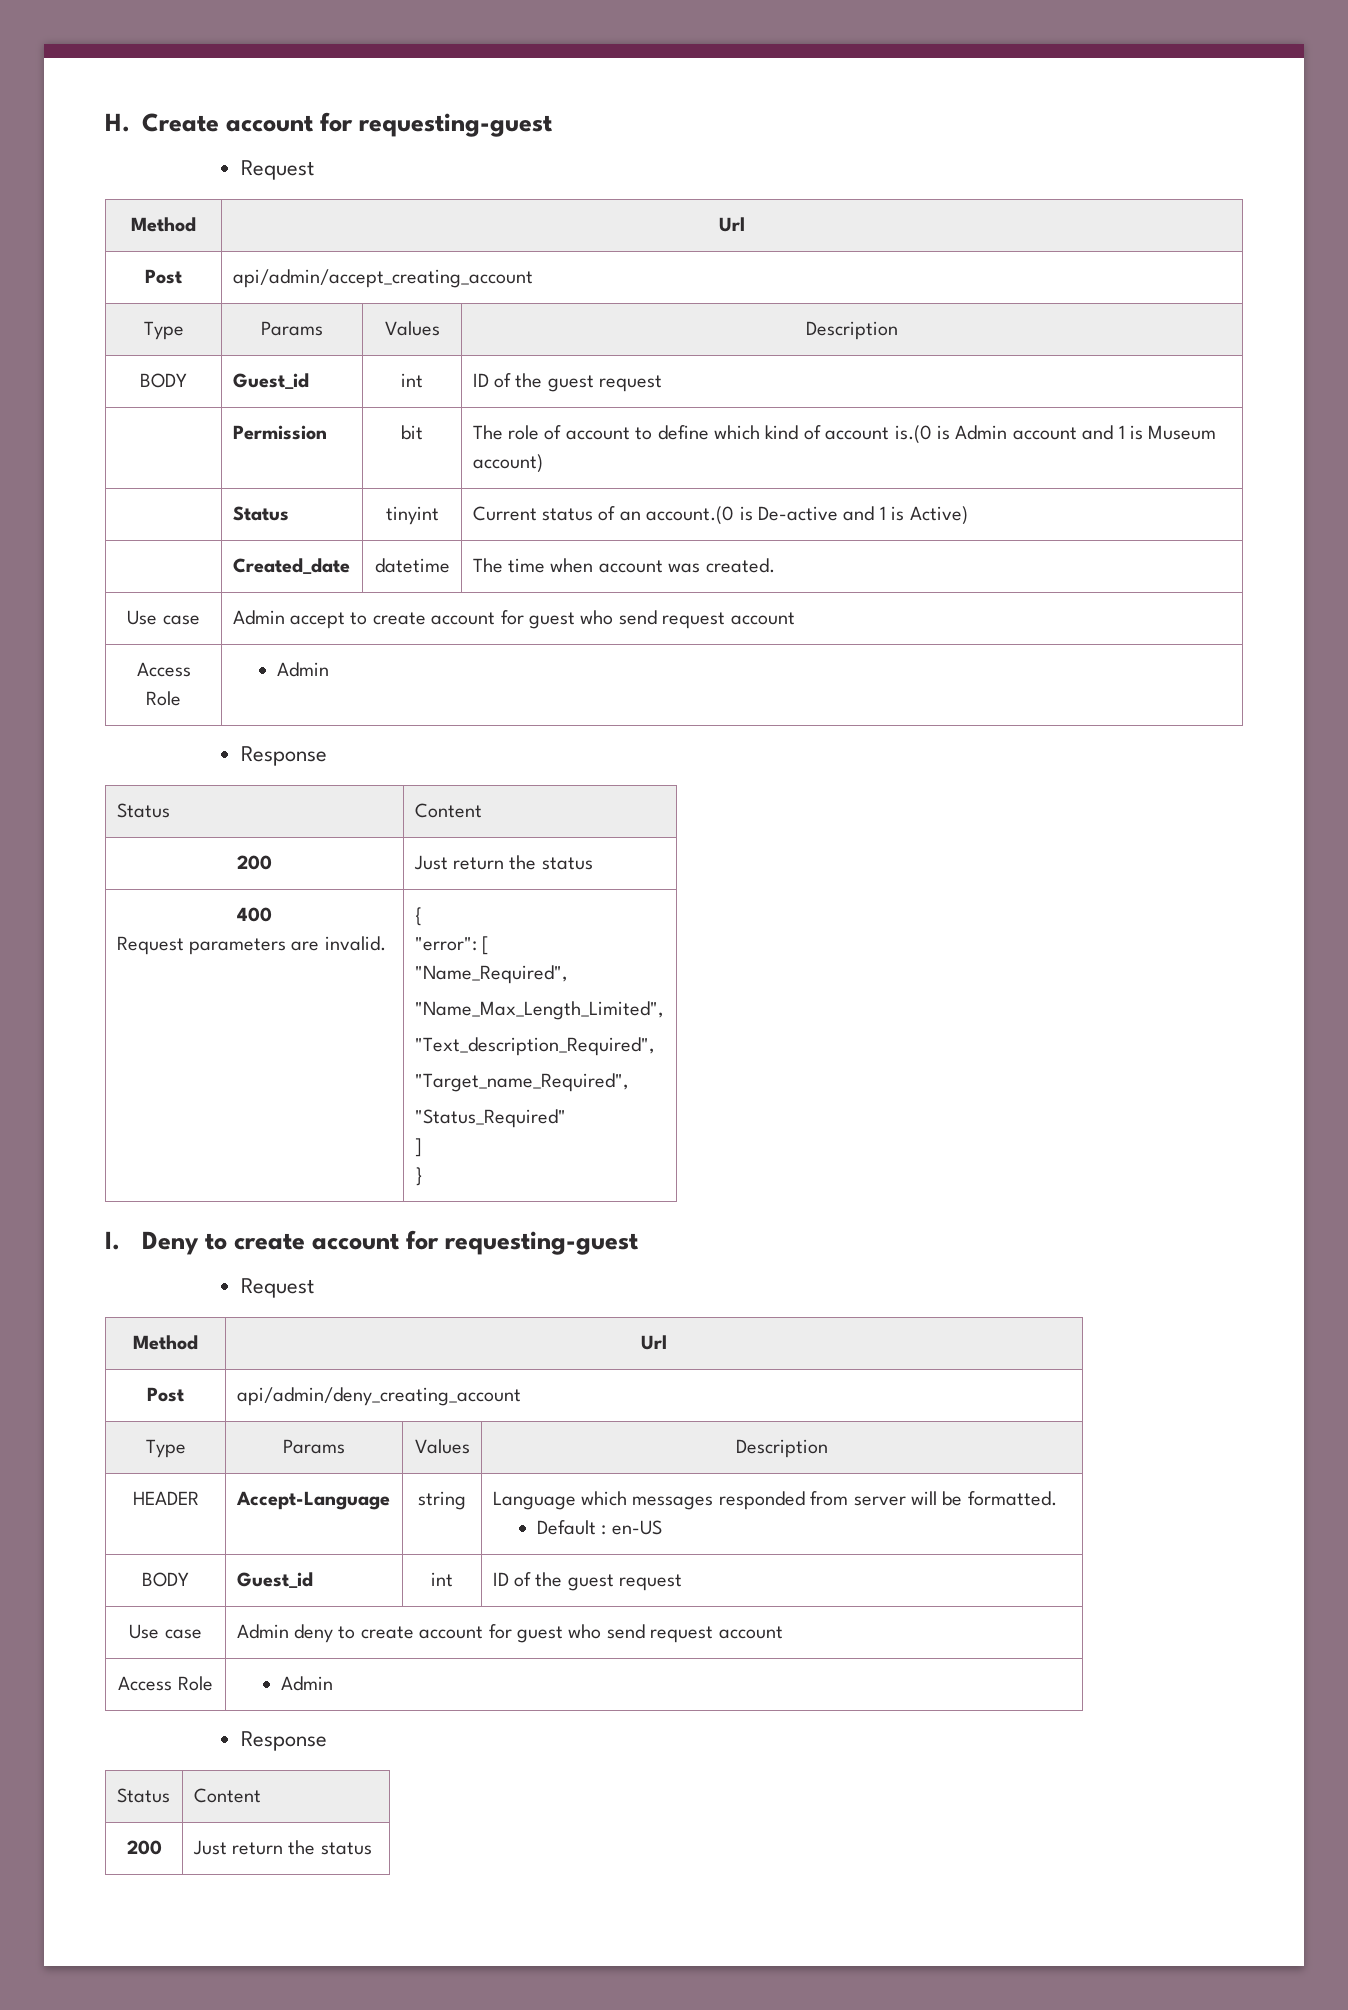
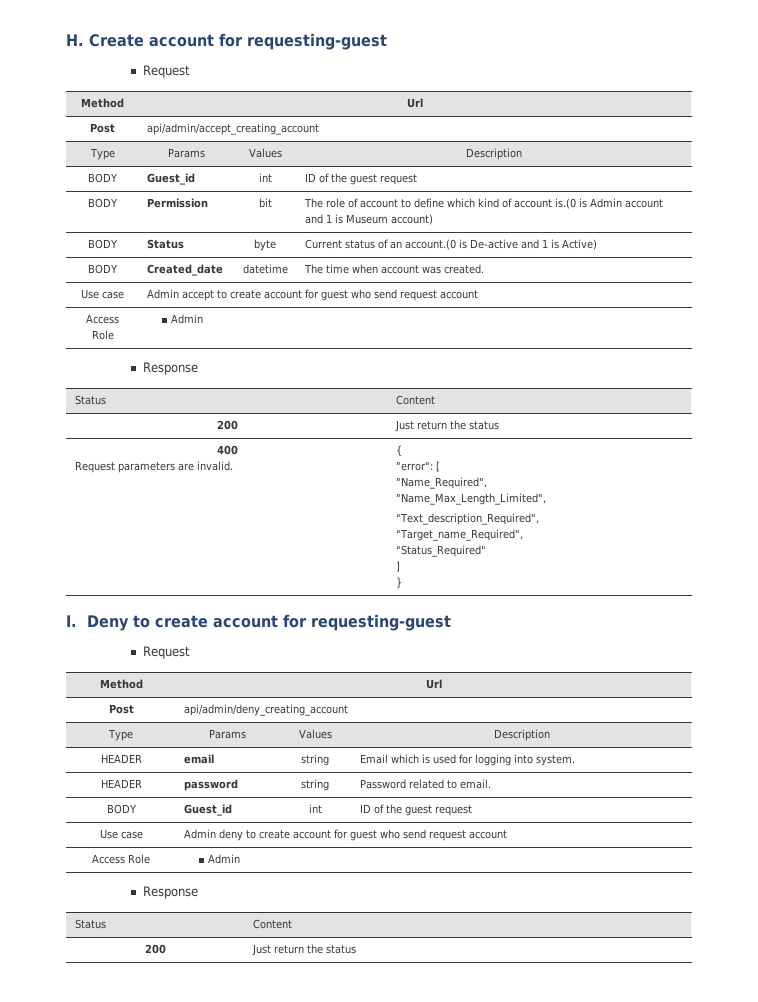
- | Permission | bit | The role of account to define which kind of account is.(0 is Admin account and 1 is Museum account)
+ BODY | Permission | bit | The role of account to define which kind of account is.(0 is Admin account and 1 is Museum account)
- | Status | tinyint | Current status of an account.(0 is De-active and 1 is Active)
+ BODY | Status | byte | Current status of an account.(0 is De-active and 1 is Active)
- | Created_date | datetime | The time when account was created.
+ BODY | Created_date | datetime | The time when account was created.
- HEADER | Accept-Language | string | Language which messages responded from server will be formatted.
- Default : en-US
+ HEADER | email | string | Email which is used for logging into system.
+ HEADER | password | string | Password related to email.

